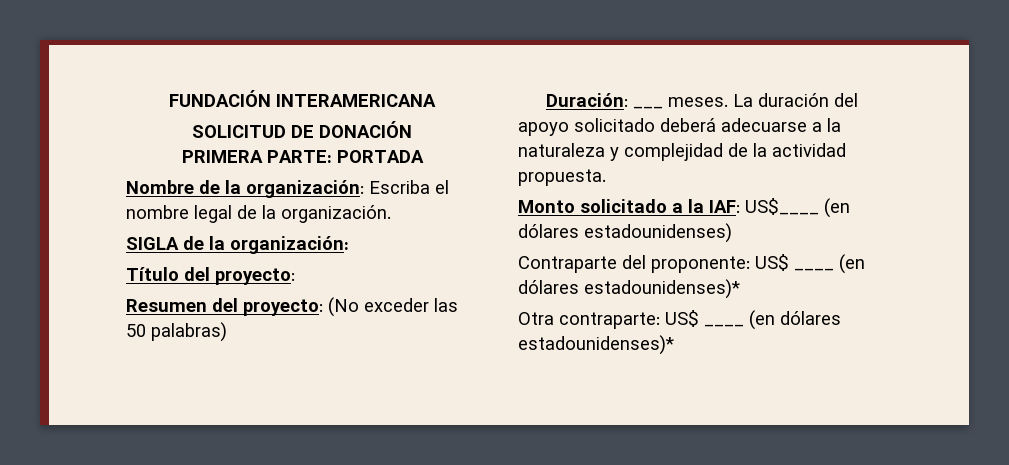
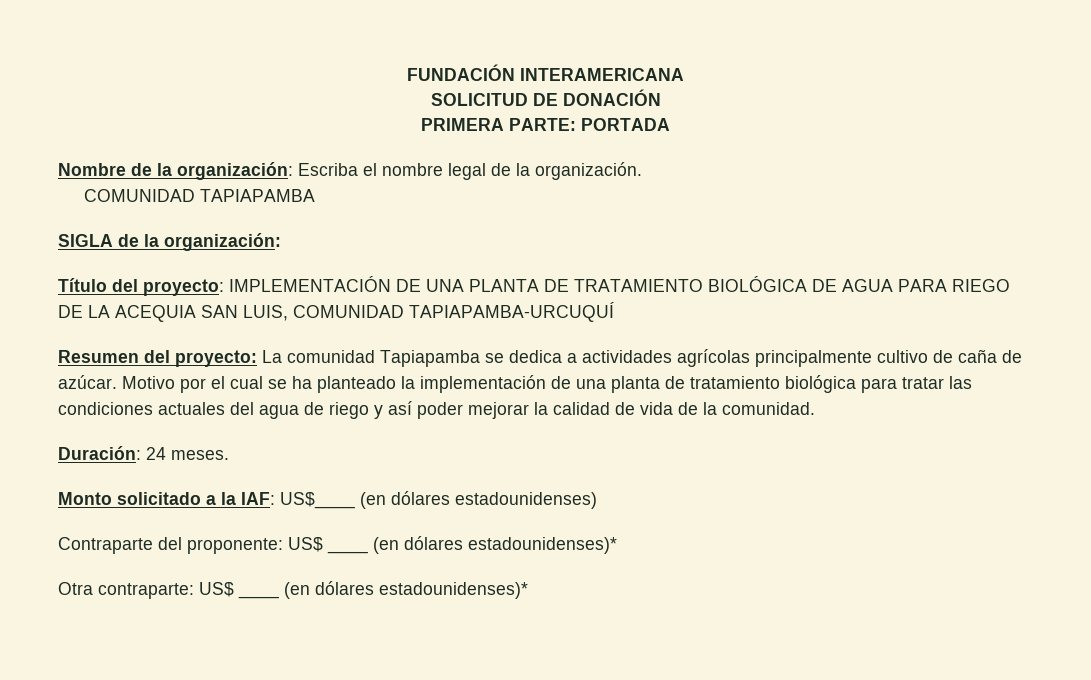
+ COMUNIDAD TAPIAPAMBA
- Título del proyecto:
- Resumen del proyecto: (No exceder las 50 palabras)
+ Título del proyecto: IMPLEMENTACIÓN DE UNA PLANTA DE TRATAMIENTO BIOLÓGICA DE AGUA PARA RIEGO DE LA ACEQUIA SAN LUIS, COMUNIDAD TAPIAPAMBA-URCUQUÍ
+ Resumen del proyecto: La comunidad Tapiapamba se dedica a actividades agrícolas principalmente cultivo de caña de azúcar. Motivo por el cual se ha planteado la implementación de una planta de tratamiento biológica para tratar las condiciones actuales del agua de riego y así poder mejorar la calidad de vida de la comunidad.
- Duración: ___ meses. La duración del apoyo solicitado deberá adecuarse a la naturaleza y complejidad de la actividad propuesta.
+ Duración: 24 meses.

